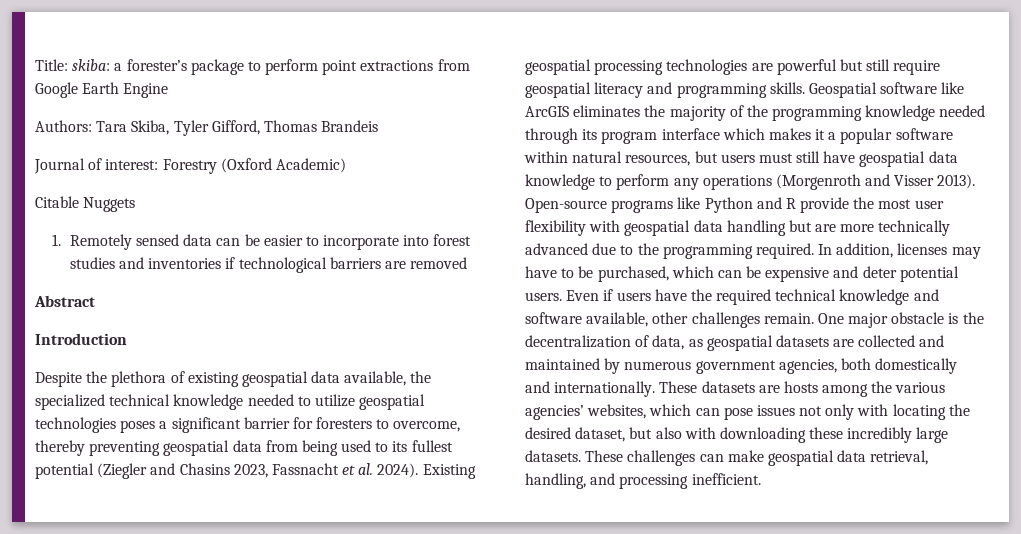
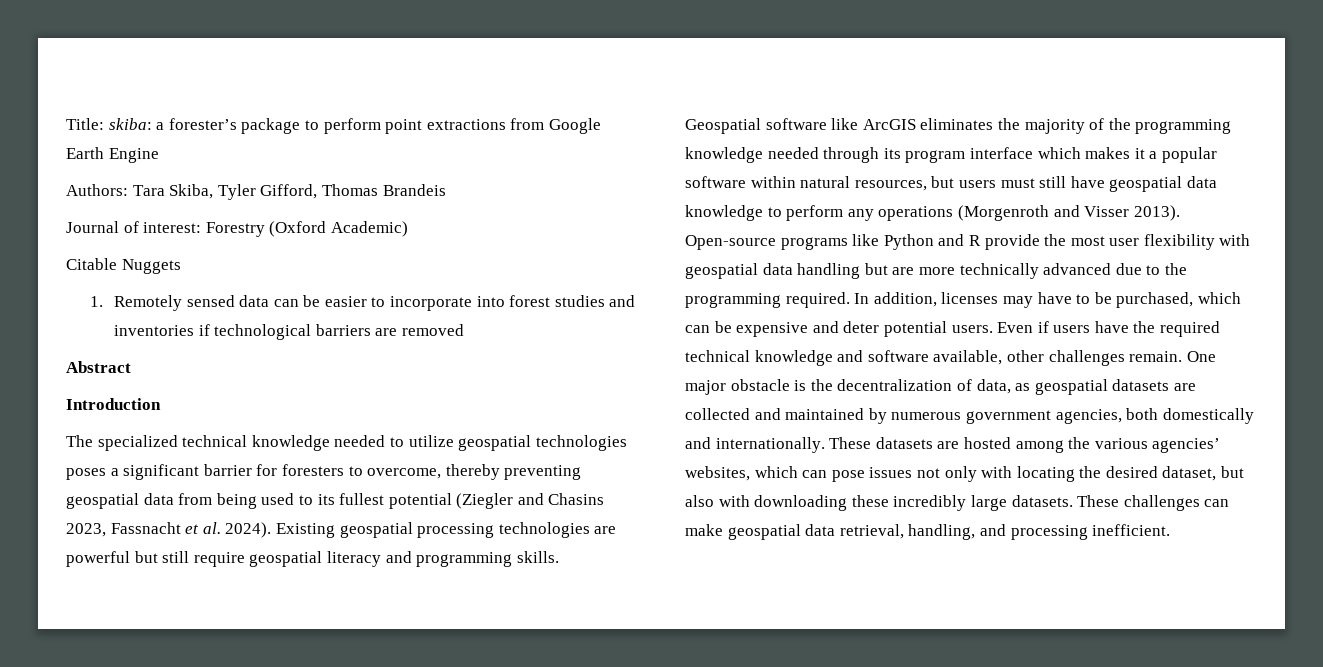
- Despite the plethora of existing geospatial data available, the specialized technical knowledge needed to utilize geospatial technologies poses a significant barrier for foresters to overcome, thereby preventing geospatial data from being used to its fullest potential (Ziegler and Chasins 2023, Fassnacht et al. 2024).
+ The specialized technical knowledge needed to utilize geospatial technologies poses a significant barrier for foresters to overcome, thereby preventing geospatial data from being used to its fullest potential (Ziegler and Chasins 2023, Fassnacht et al. 2024).
- These datasets are hosts among the various agencies’ websites, which can pose issues not only with locating the desired dataset, but also with downloading these incredibly large datasets.
+ These datasets are hosted among the various agencies’ websites, which can pose issues not only with locating the desired dataset, but also with downloading these incredibly large datasets.

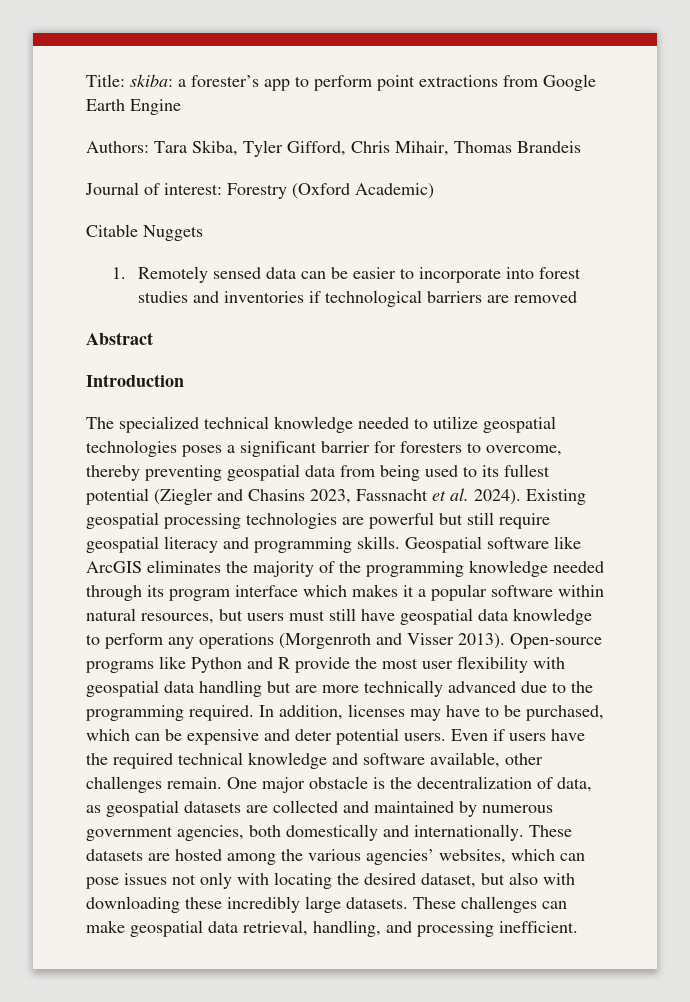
- Title: skiba: a forester’s package to perform point extractions from Google Earth Engine
+ Title: skiba: a forester’s app to perform point extractions from Google Earth Engine
- Authors: Tara Skiba, Tyler Gifford, Thomas Brandeis
+ Authors: Tara Skiba, Tyler Gifford, Chris Mihair, Thomas Brandeis

